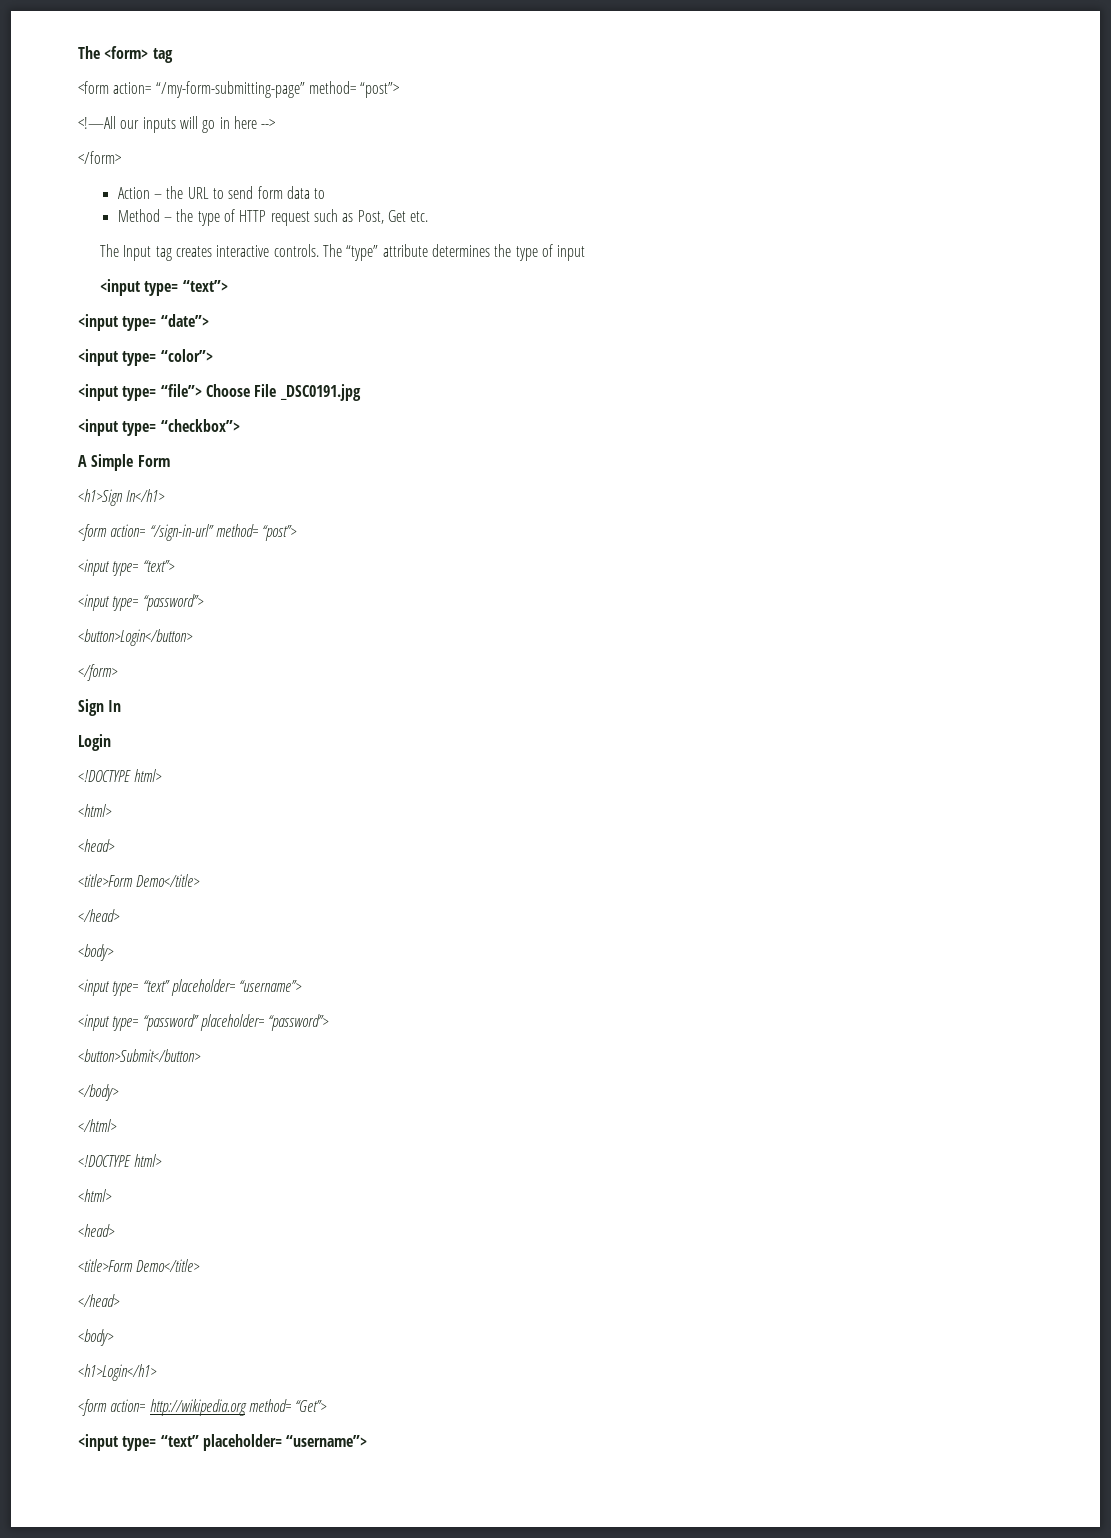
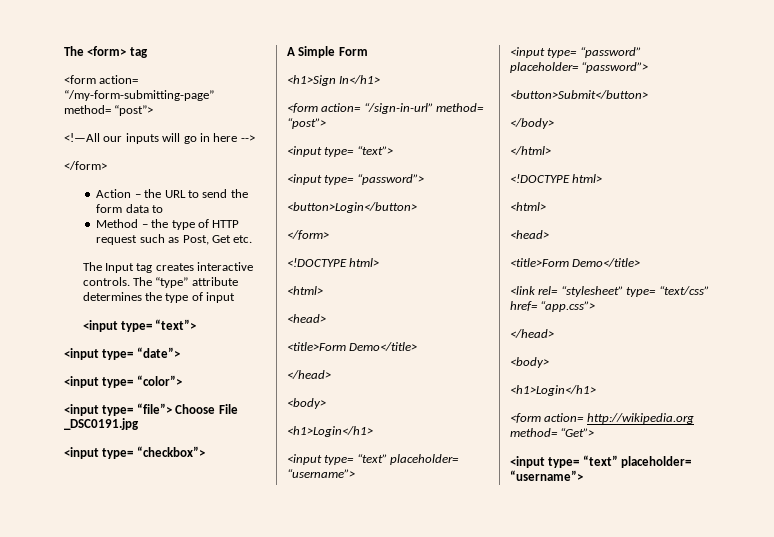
- Action – the URL to send form data to
+ Action – the URL to send the form data to
  <button>Login</button>
  </form>
- Sign In
- Login
  <!DOCTYPE html>
  <html>
  <head>
  <title>Form Demo</title>
  </head>
  <body>
+ <h1>Login</h1>
+ <link rel= “stylesheet” type= “text/css” href= “app.css”>

